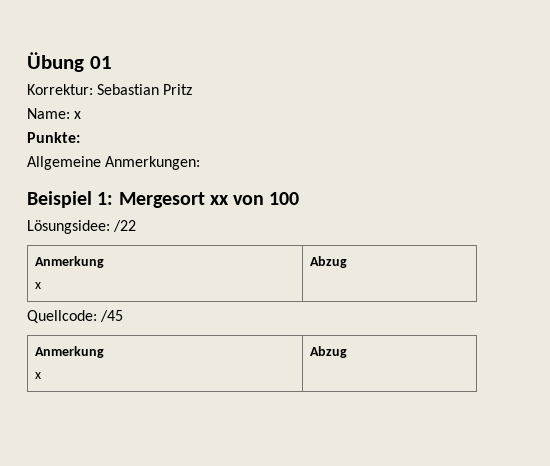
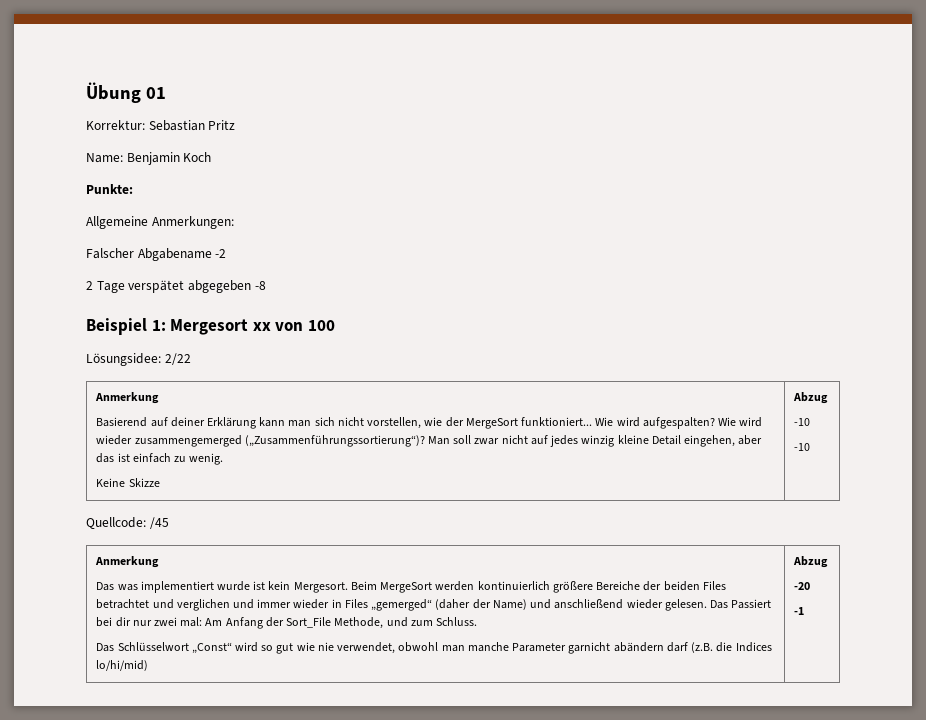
- Name: x
+ Name: Benjamin Koch
+ Falscher Abgabename -2
+ 2 Tage verspätet abgegeben -8
- Lösungsidee: /22
+ Lösungsidee: 2/22
  Anmerkung
- x | Abzug
+ Basierend auf deiner Erklärung kann man sich nicht vorstellen, wie der MergeSort funktioniert... Wie wird aufgespalten? Wie wird wieder zusammengemerged („Zusammenführungssortierung“)? Man soll zwar nicht auf jedes winzig kleine Detail eingehen, aber das ist einfach zu wenig.
+ Keine Skizze | Abzug
+ -10
+ -10
  Quellcode: /45
  Anmerkung
- x | Abzug
+ Das was implementiert wurde ist kein Mergesort. Beim MergeSort werden kontinuierlich größere Bereiche der beiden Files betrachtet und verglichen und immer wieder in Files „gemerged“ (daher der Name) und anschließend wieder gelesen. Das Passiert bei dir nur zwei mal: Am Anfang der Sort_File Methode, und zum Schluss.
+ Das Schlüsselwort „Const“ wird so gut wie nie verwendet, obwohl man manche Parameter garnicht abändern darf (z.B. die Indices lo/hi/mid) | Abzug
+ -20
+ -1

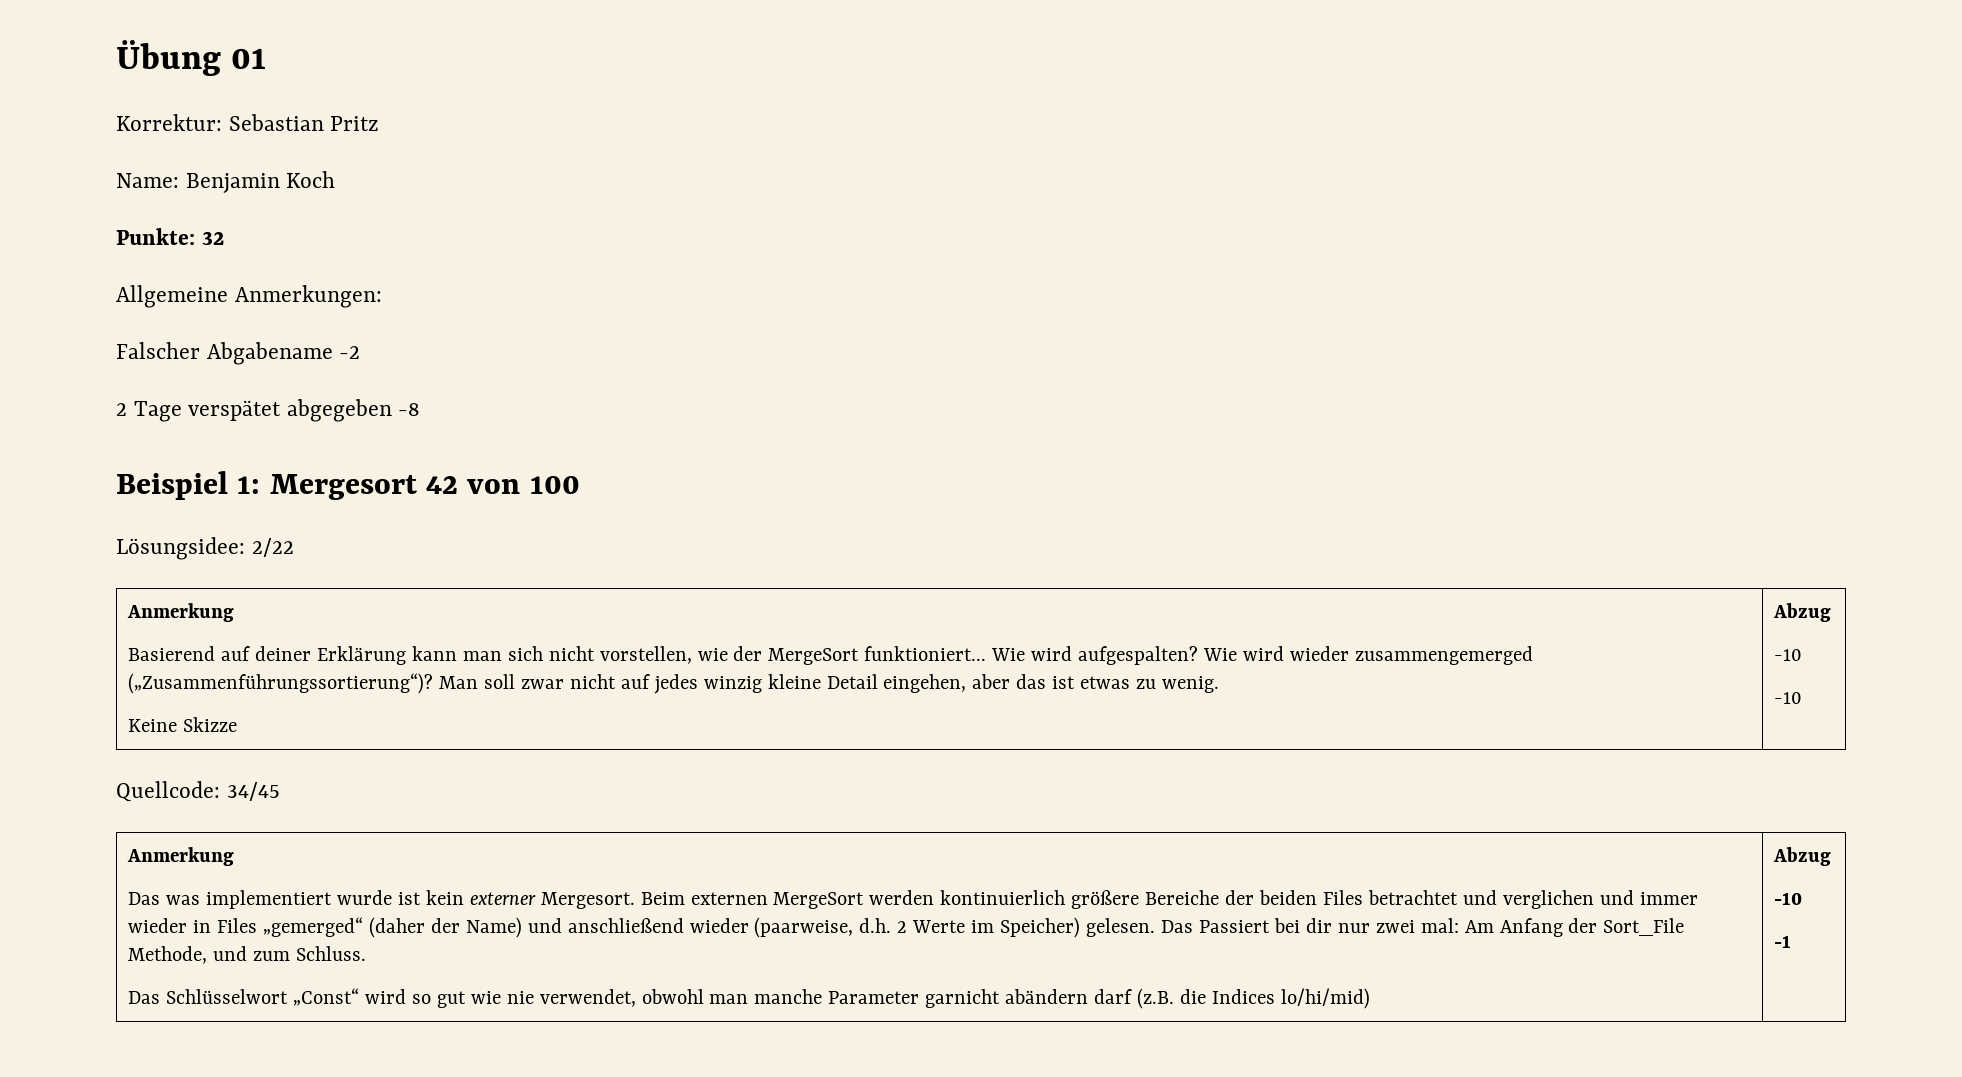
- Punkte:
+ Punkte: 32
- Beispiel 1: Mergesort xx von 100
+ Beispiel 1: Mergesort 42 von 100
- Man soll zwar nicht auf jedes winzig kleine Detail eingehen, aber das ist einfach zu wenig.
+ Man soll zwar nicht auf jedes winzig kleine Detail eingehen, aber das ist etwas zu wenig.
- Quellcode: /45
+ Quellcode: 34/45
- Das was implementiert wurde ist kein Mergesort.
+ Das was implementiert wurde ist kein externer Mergesort.
- Beim MergeSort werden kontinuierlich größere Bereiche der beiden Files betrachtet und verglichen und immer wieder in Files „gemerged“ (daher der Name) und anschließend wieder gelesen.
+ Beim externen MergeSort werden kontinuierlich größere Bereiche der beiden Files betrachtet und verglichen und immer wieder in Files „gemerged“ (daher der Name) und anschließend wieder (paarweise, d.h. 2 Werte im Speicher) gelesen.
  Das Schlüsselwort „Const“ wird so gut wie nie verwendet, obwohl man manche Parameter garnicht abändern darf (z.B. die Indices lo/hi/mid) | Abzug
- -20
+ -10

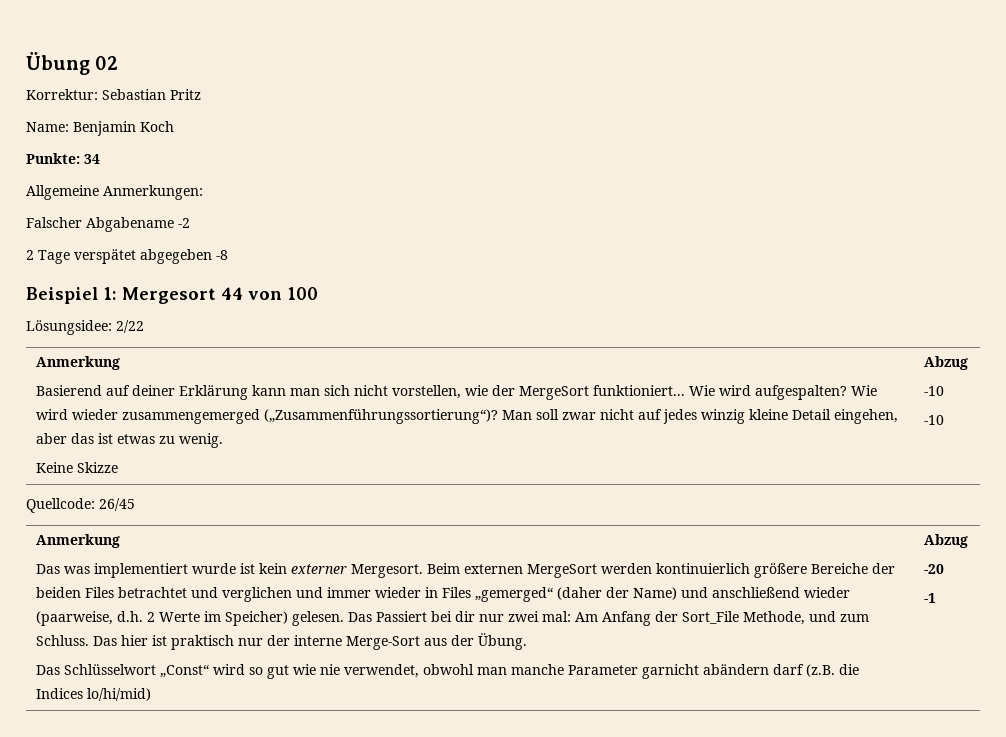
- Übung 01
+ Übung 02
- Punkte: 32
+ Punkte: 34
- Beispiel 1: Mergesort 42 von 100
+ Beispiel 1: Mergesort 44 von 100
- Quellcode: 34/45
+ Quellcode: 26/45
+ Das hier ist praktisch nur der interne Merge-Sort aus der Übung.
  Das Schlüsselwort „Const“ wird so gut wie nie verwendet, obwohl man manche Parameter garnicht abändern darf (z.B. die Indices lo/hi/mid) | Abzug
- -10
+ -20

